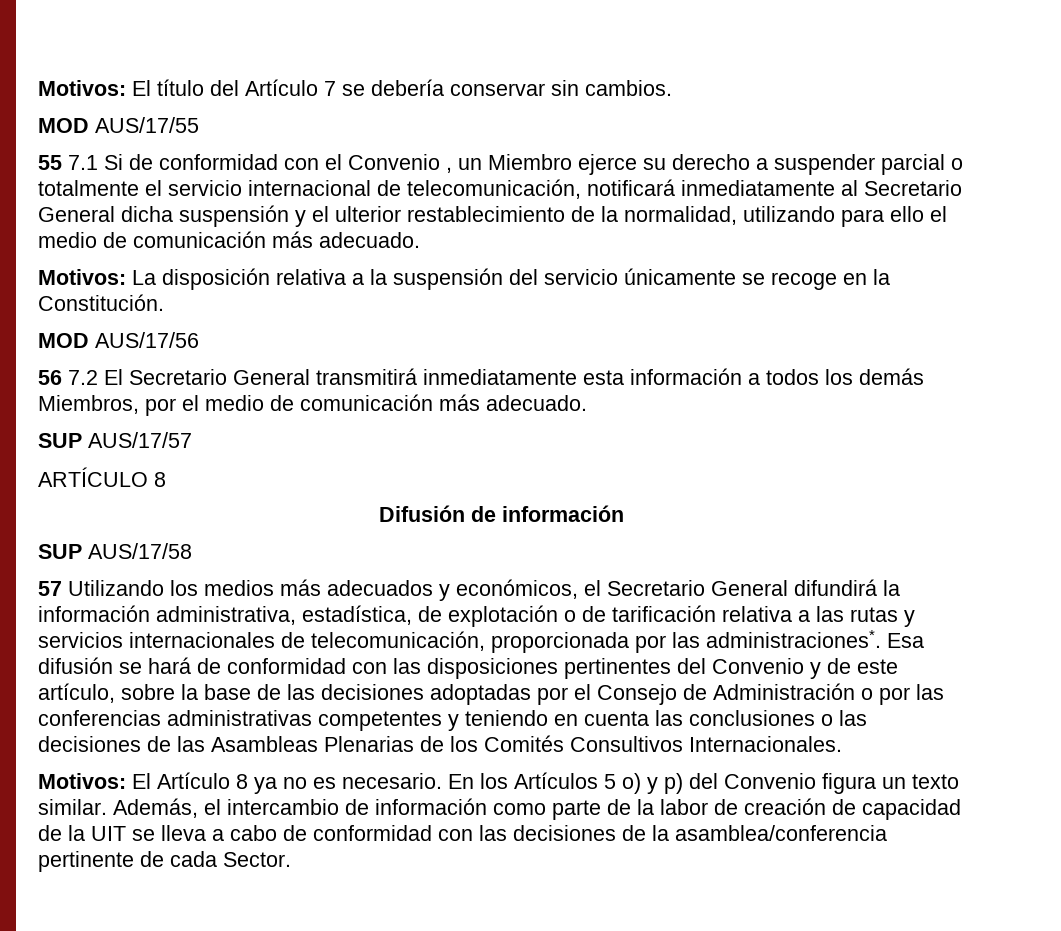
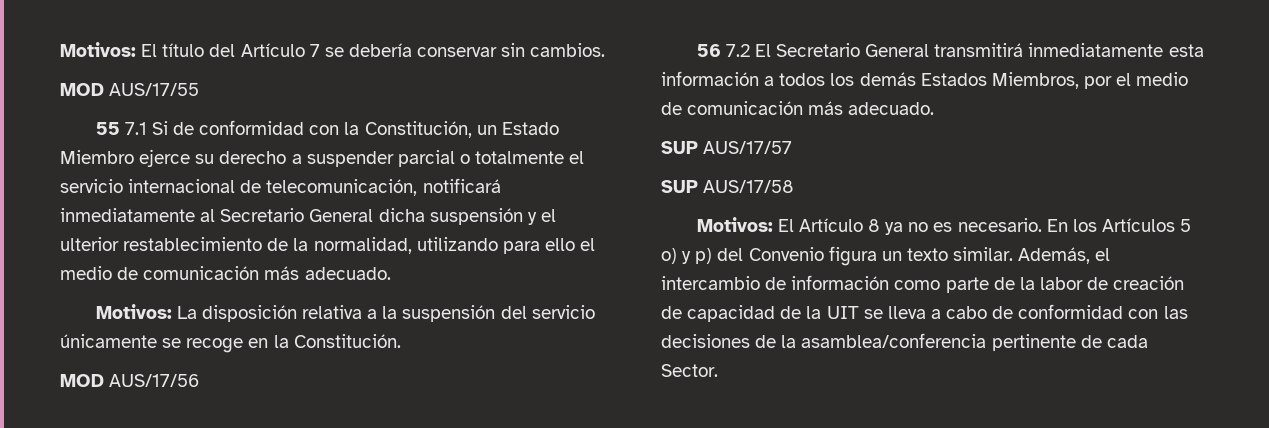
- 55 7.1 Si de conformidad con el Convenio , un Miembro ejerce su derecho a suspender parcial o totalmente el servicio internacional de telecomunicación, notificará inmediatamente al Secretario General dicha suspensión y el ulterior restablecimiento de la normalidad, utilizando para ello el medio de comunicación más adecuado.
+ 55 7.1 Si de conformidad con la Constitución, un Estado Miembro ejerce su derecho a suspender parcial o totalmente el servicio internacional de telecomunicación, notificará inmediatamente al Secretario General dicha suspensión y el ulterior restablecimiento de la normalidad, utilizando para ello el medio de comunicación más adecuado.
- 56 7.2 El Secretario General transmitirá inmediatamente esta información a todos los demás Miembros, por el medio de comunicación más adecuado.
+ 56 7.2 El Secretario General transmitirá inmediatamente esta información a todos los demás Estados Miembros, por el medio de comunicación más adecuado.
- ARTÍCULO 8
- Difusión de información
  SUP AUS/17/58
- 57 Utilizando los medios más adecuados y económicos, el Secretario General difundirá la información administrativa, estadística, de explotación o de tarificación relativa a las rutas y servicios internacionales de telecomunicación, proporcionada por las administraciones*. Esa difusión se hará de conformidad con las disposiciones pertinentes del Convenio y de este artículo, sobre la base de las decisiones adoptadas por el Consejo de Administración o por las conferencias administrativas competentes y teniendo en cuenta las conclusiones o las decisiones de las Asambleas Plenarias de los Comités Consultivos Internacionales.

